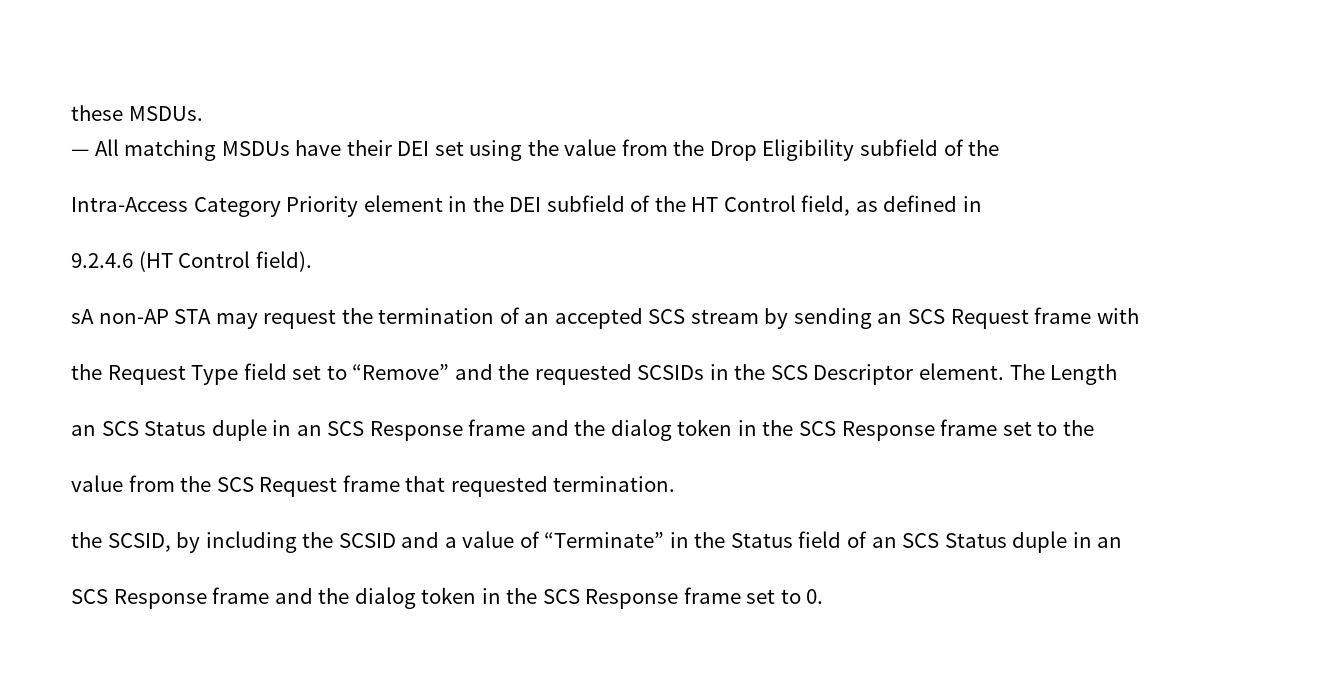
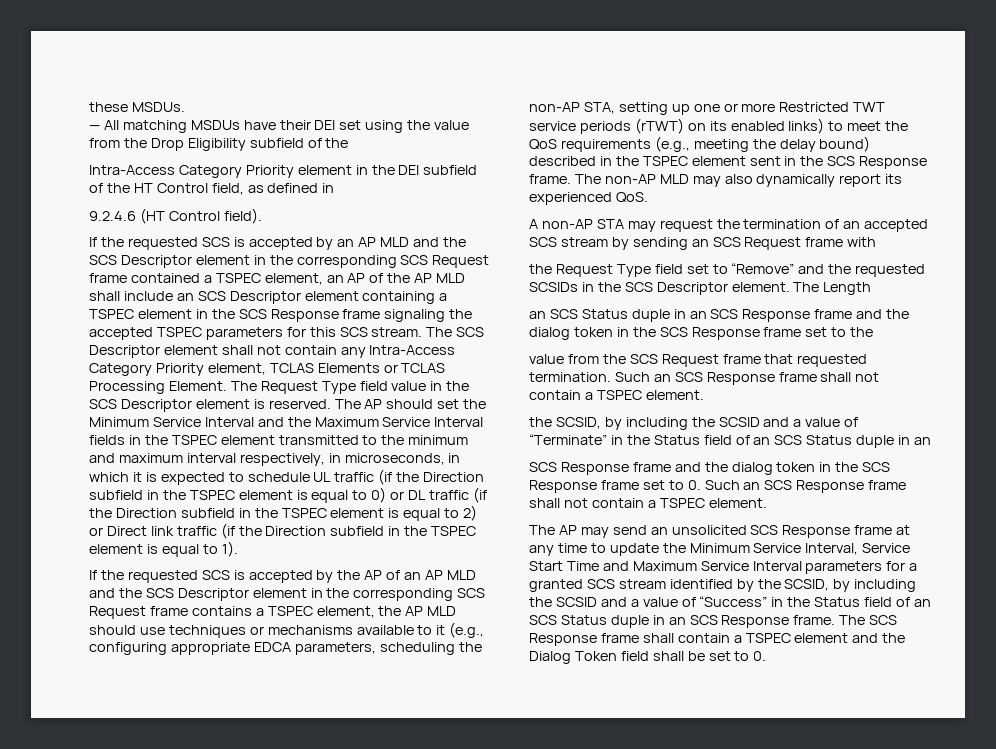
- sA non-AP STA may request the termination of an accepted SCS stream by sending an SCS Request frame with
+ If the requested SCS is accepted by an AP MLD and the SCS Descriptor element in the corresponding SCS Request frame contained a TSPEC element, an AP of the AP MLD shall include an SCS Descriptor element containing a TSPEC element in the SCS Response frame signaling the accepted TSPEC parameters for this SCS stream. The SCS Descriptor element shall not contain any Intra-Access Category Priority element, TCLAS Elements or TCLAS Processing Element. The Request Type field value in the SCS Descriptor element is reserved. The AP should set the Minimum Service Interval and the Maximum Service Interval fields in the TSPEC element transmitted to the minimum and maximum interval respectively, in microseconds, in which it is expected to schedule UL traffic (if the Direction subfield in the TSPEC element is equal to 0) or DL traffic (if the Direction subfield in the TSPEC element is equal to 2) or Direct link traffic (if the Direction subfield in the TSPEC element is equal to 1).
+ If the requested SCS is accepted by the AP of an AP MLD and the SCS Descriptor element in the corresponding SCS Request frame contains a TSPEC element, the AP MLD should use techniques or mechanisms available to it (e.g., configuring appropriate EDCA parameters, scheduling the non-AP STA, setting up one or more Restricted TWT service periods (rTWT) on its enabled links) to meet the QoS requirements (e.g., meeting the delay bound) described in the TSPEC element sent in the SCS Response frame. The non-AP MLD may also dynamically report its experienced QoS.
+ A non-AP STA may request the termination of an accepted SCS stream by sending an SCS Request frame with
- value from the SCS Request frame that requested termination.
+ value from the SCS Request frame that requested termination. Such an SCS Response frame shall not contain a TSPEC element.
- SCS Response frame and the dialog token in the SCS Response frame set to 0.
+ SCS Response frame and the dialog token in the SCS Response frame set to 0. Such an SCS Response frame shall not contain a TSPEC element.
+ The AP may send an unsolicited SCS Response frame at any time to update the Minimum Service Interval, Service Start Time and Maximum Service Interval parameters for a granted SCS stream identified by the SCSID, by including the SCSID and a value of “Success” in the Status field of an SCS Status duple in an SCS Response frame. The SCS Response frame shall contain a TSPEC element and the Dialog Token field shall be set to 0.

